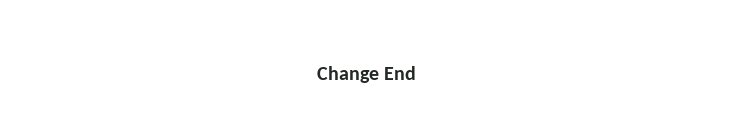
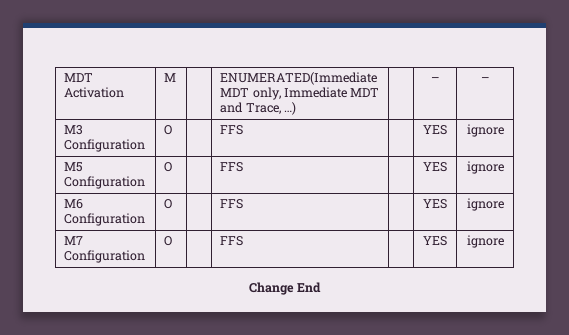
+ MDT Activation | M | | ENUMERATED(Immediate MDT only, Immediate MDT and Trace, …) | | – | –
+ M3 Configuration | O | | FFS | | YES | ignore
+ M5 Configuration | O | | FFS | | YES | ignore
+ M6 Configuration | O | | FFS | | YES | ignore
+ M7 Configuration | O | | FFS | | YES | ignore

